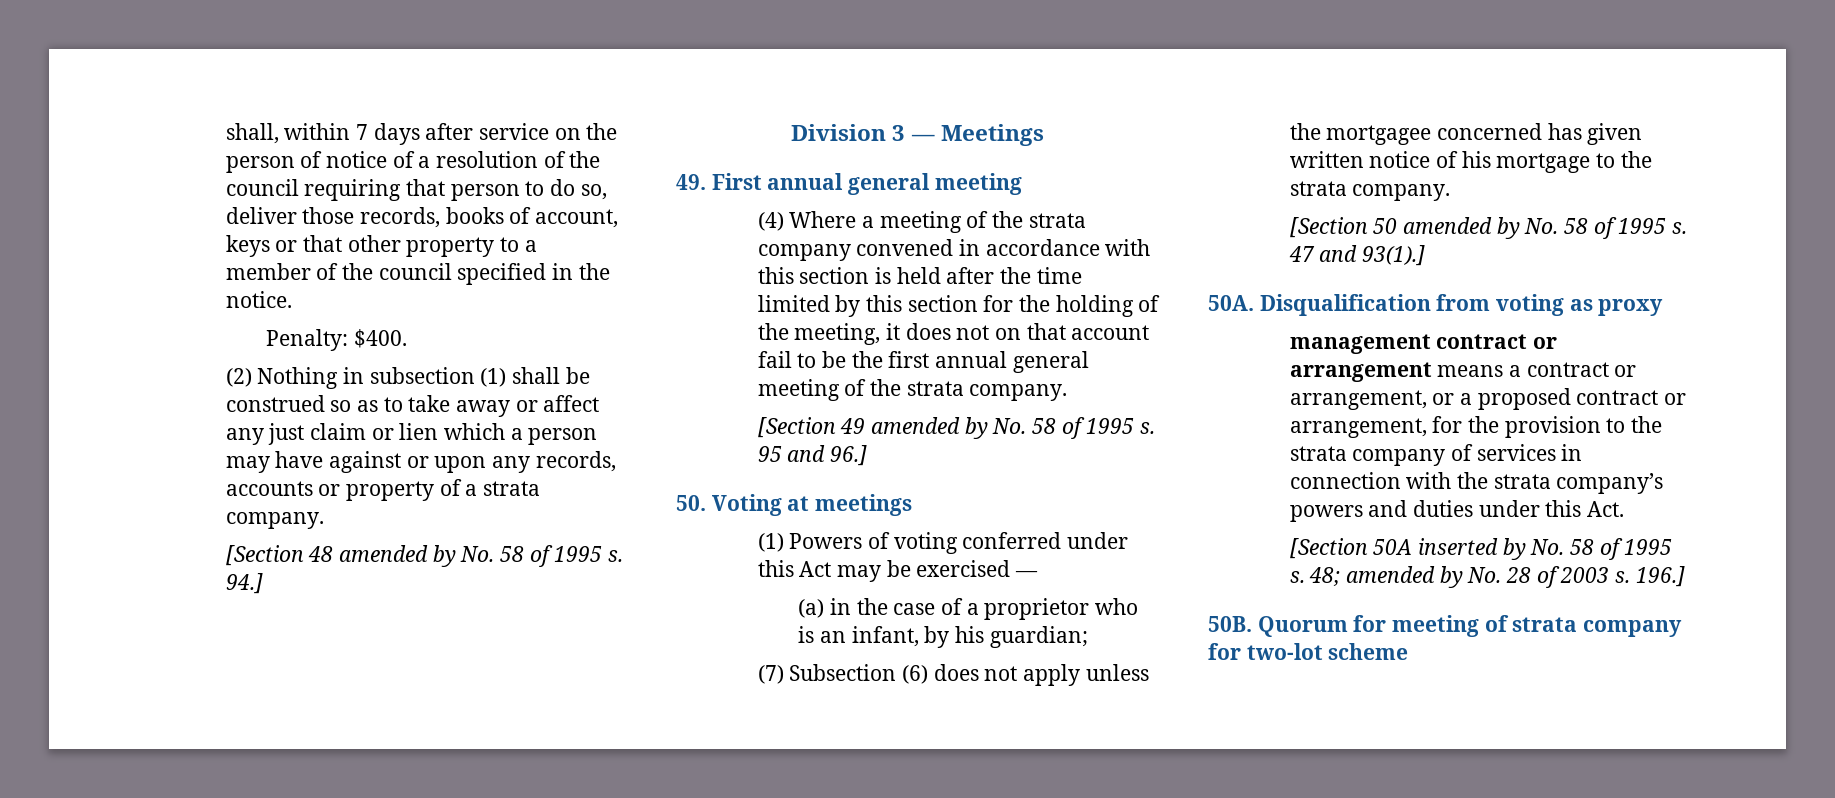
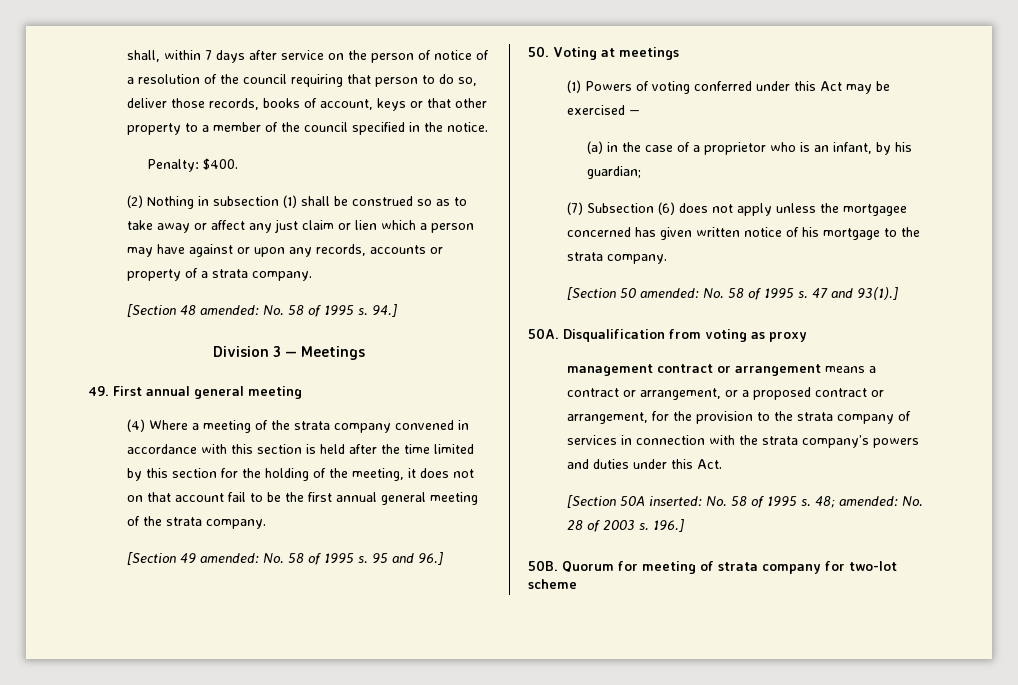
- [Section 48 amended by No. 58 of 1995 s.
+ [Section 48 amended: No. 58 of 1995 s.
- [Section 49 amended by No. 58 of 1995 s.
+ [Section 49 amended: No. 58 of 1995 s.
- [Section 50 amended by No. 58 of 1995 s.
+ [Section 50 amended: No. 58 of 1995 s.
- [Section 50A inserted by No. 58 of 1995 s.
+ [Section 50A inserted: No. 58 of 1995 s.
- 48; amended by No. 28 of 2003 s.
+ 48; amended: No. 28 of 2003 s.

